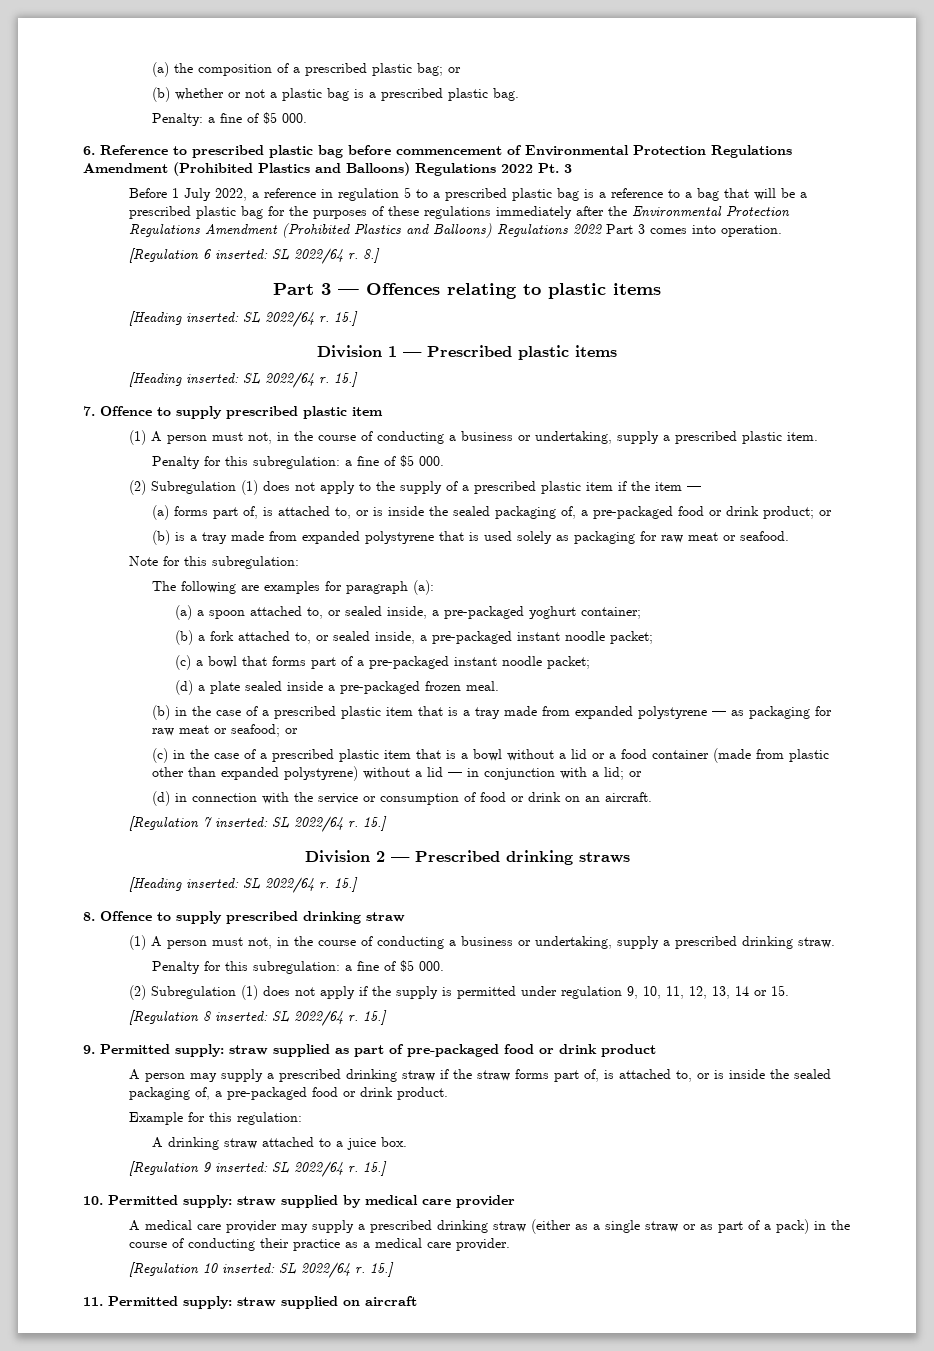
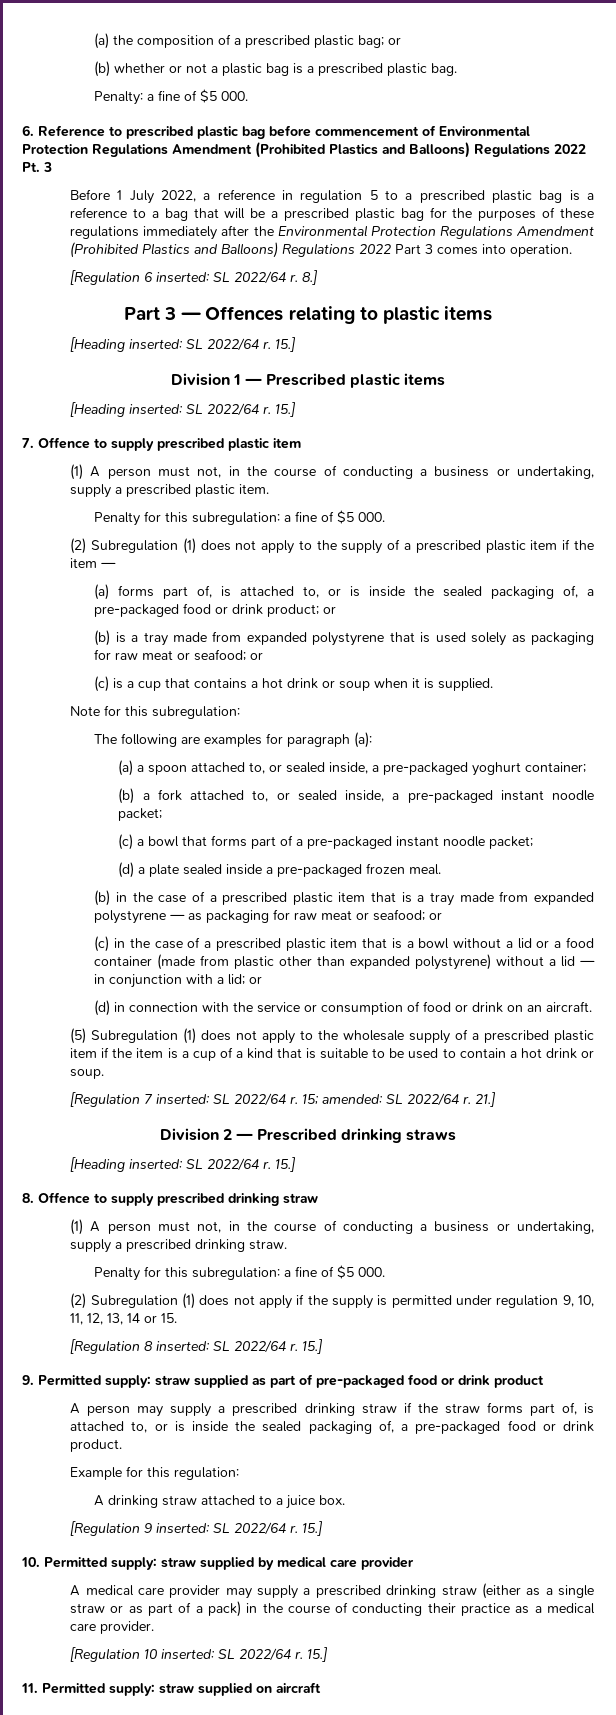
- (b) is a tray made from expanded polystyrene that is used solely as packaging for raw meat or seafood.
+ (b) is a tray made from expanded polystyrene that is used solely as packaging for raw meat or seafood; or
+ (c) is a cup that contains a hot drink or soup when it is supplied.
+ (5) Subregulation (1) does not apply to the wholesale supply of a prescribed plastic item if the item is a cup of a kind that is suitable to be used to contain a hot drink or soup.
- [Regulation 7 inserted: SL 2022/64 r. 15.]
+ [Regulation 7 inserted: SL 2022/64 r. 15; amended: SL 2022/64 r. 21.]

